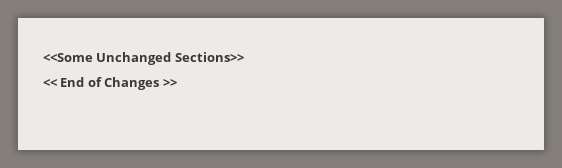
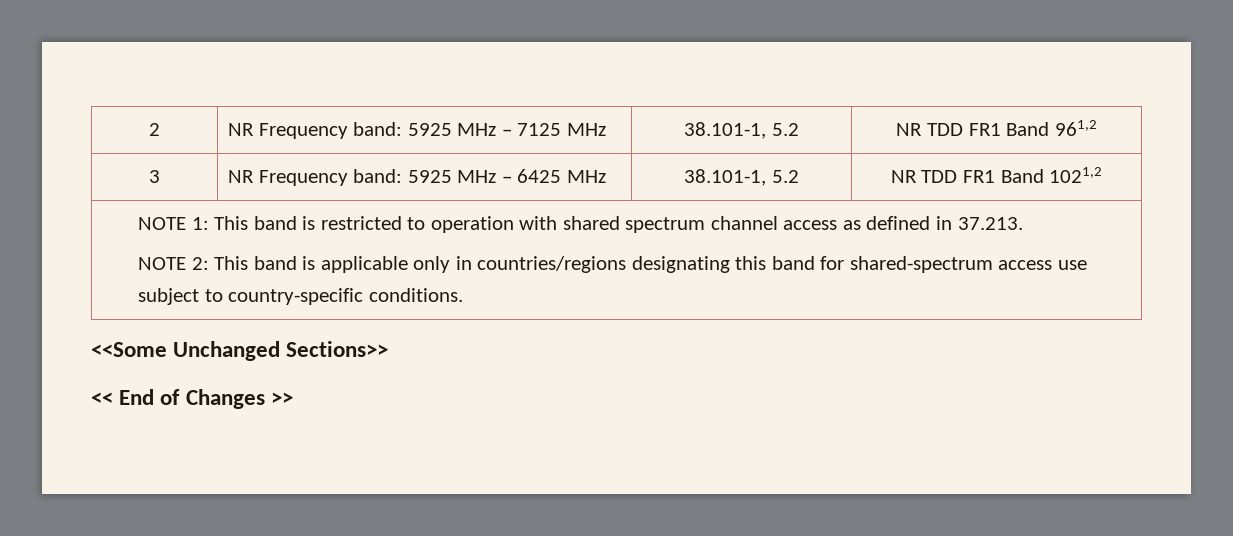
+ 2 | NR Frequency band: 5925 MHz – 7125 MHz | 38.101-1, 5.2 | NR TDD FR1 Band 961,2
+ 3 | NR Frequency band: 5925 MHz – 6425 MHz | 38.101-1, 5.2 | NR TDD FR1 Band 1021,2
+ NOTE 1: This band is restricted to operation with shared spectrum channel access as defined in 37.213.
+ NOTE 2: This band is applicable only in countries/regions designating this band for shared-spectrum access use subject to country-specific conditions.

